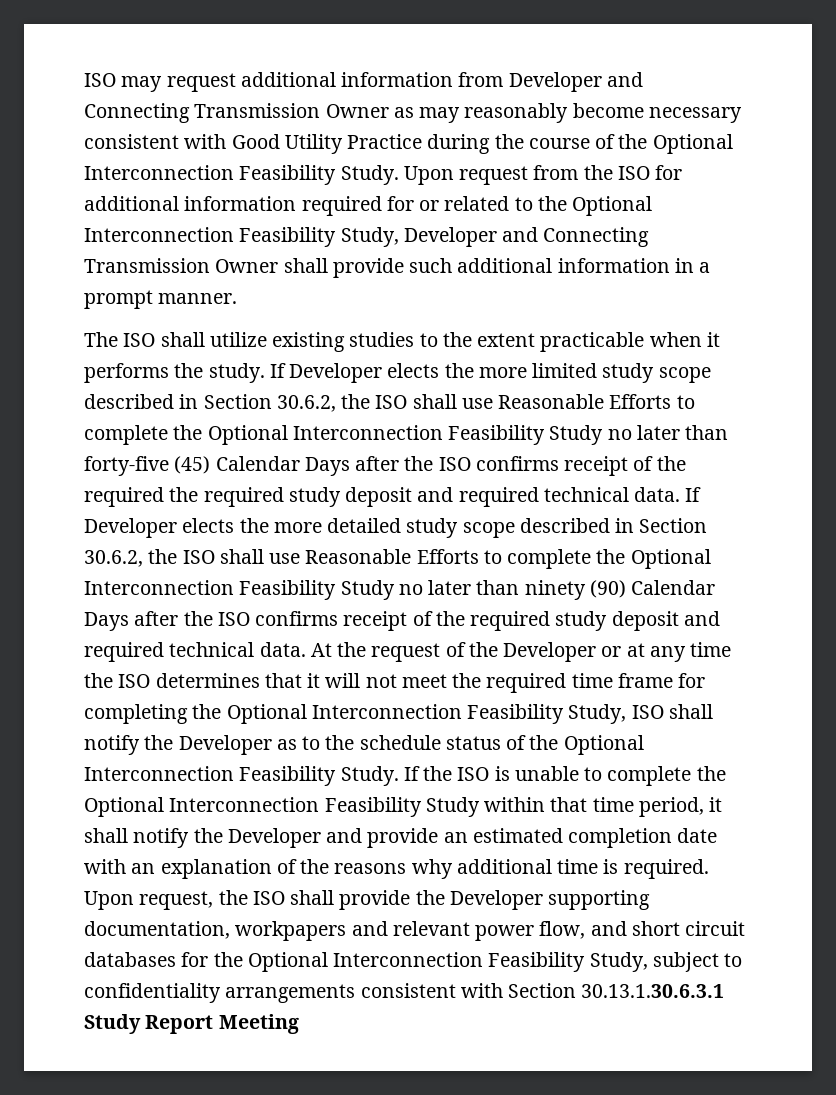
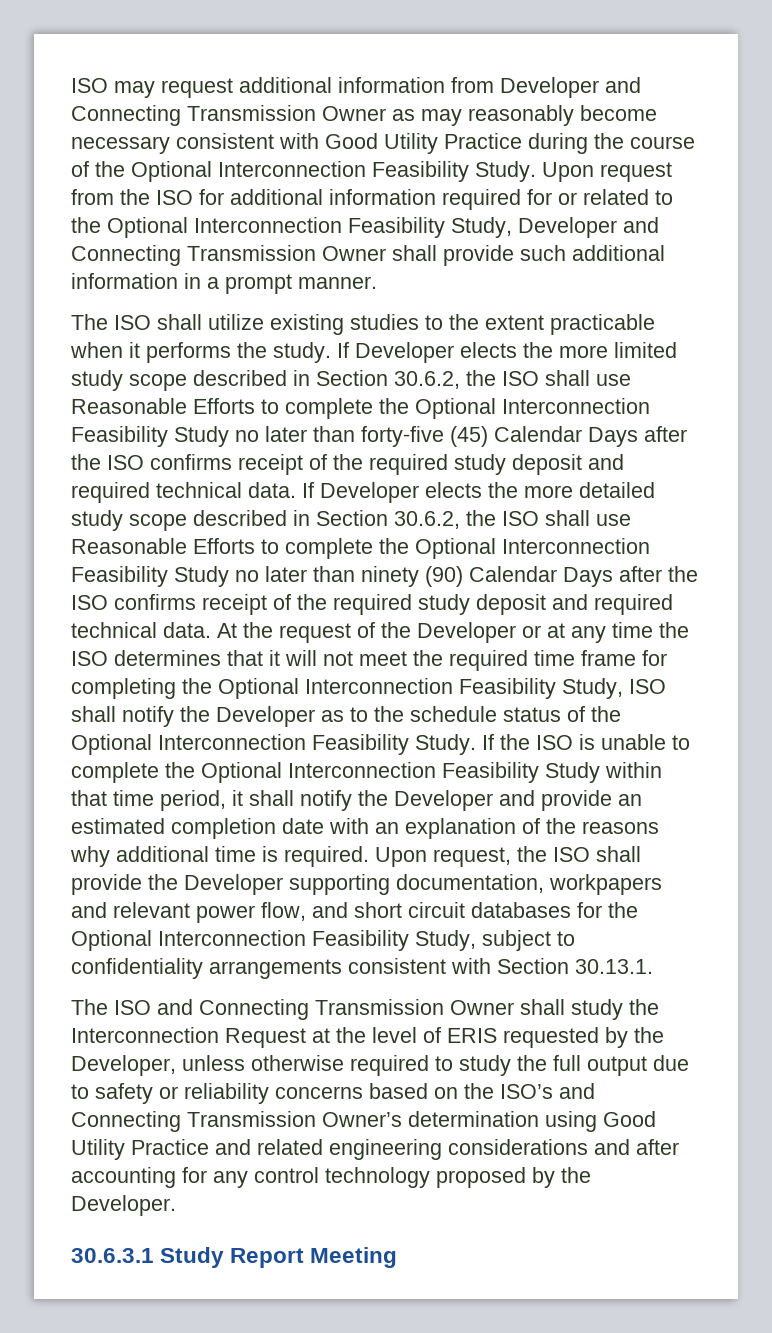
- If Developer elects the more limited study scope described in Section 30.6.2, the ISO shall use Reasonable Efforts to complete the Optional Interconnection Feasibility Study no later than forty-five (45) Calendar Days after the ISO confirms receipt of the required the required study deposit and required technical data.
+ If Developer elects the more limited study scope described in Section 30.6.2, the ISO shall use Reasonable Efforts to complete the Optional Interconnection Feasibility Study no later than forty-five (45) Calendar Days after the ISO confirms receipt of the required study deposit and required technical data.
- Upon request, the ISO shall provide the Developer supporting documentation, workpapers and relevant power flow, and short circuit databases for the Optional Interconnection Feasibility Study, subject to confidentiality arrangements consistent with Section 30.13.1.30.6.3.1 Study Report Meeting
+ Upon request, the ISO shall provide the Developer supporting documentation, workpapers and relevant power flow, and short circuit databases for the Optional Interconnection Feasibility Study, subject to confidentiality arrangements consistent with Section 30.13.1.
+ The ISO and Connecting Transmission Owner shall study the Interconnection Request at the level of ERIS requested by the Developer, unless otherwise required to study the full output due to safety or reliability concerns based on the ISO’s and Connecting Transmission Owner’s determination using Good Utility Practice and related engineering considerations and after accounting for any control technology proposed by the Developer.
+ 30.6.3.1 Study Report Meeting

